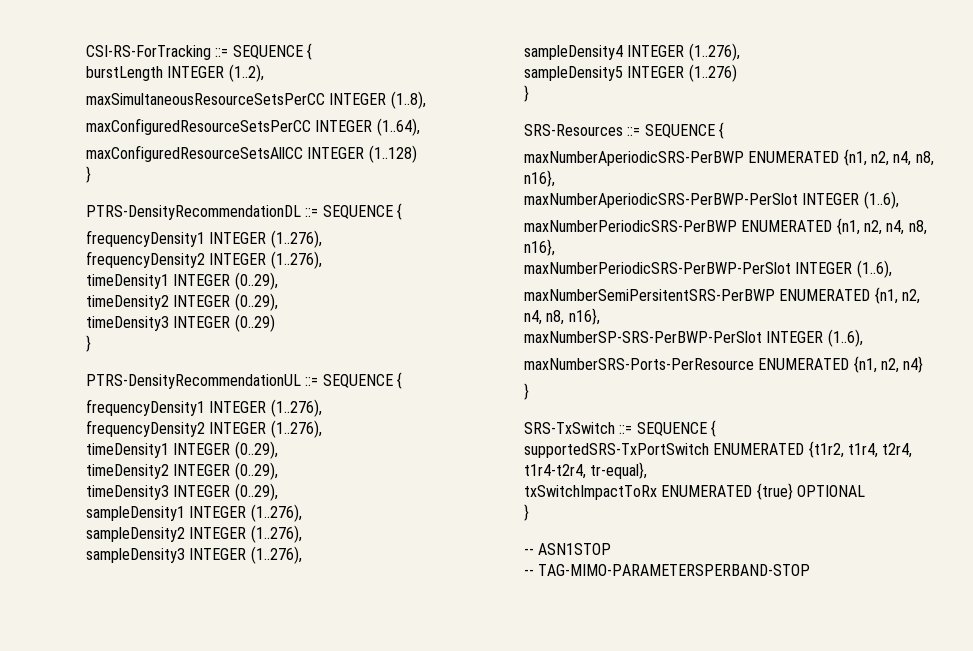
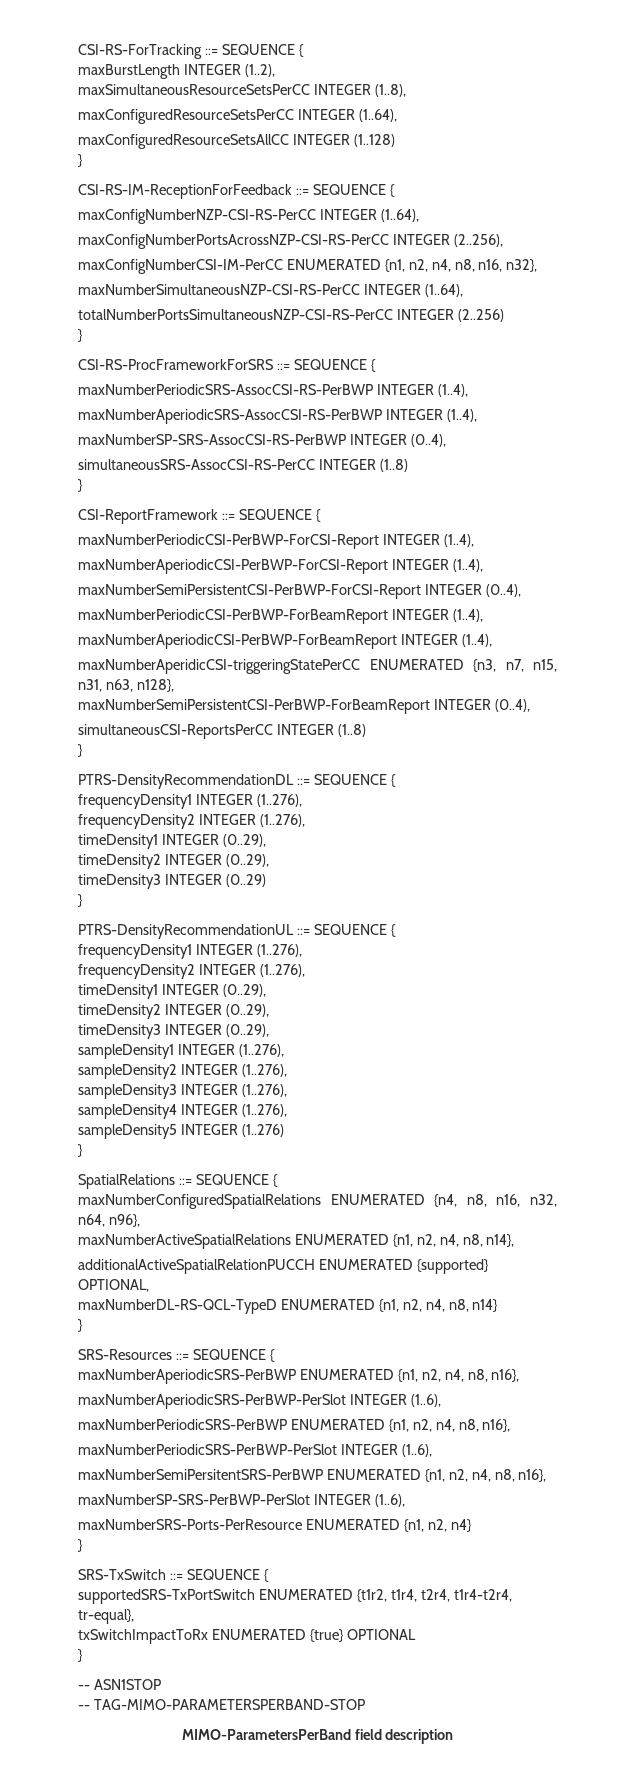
- burstLength INTEGER (1..2),
+ maxBurstLength INTEGER (1..2),
+ CSI-RS-IM-ReceptionForFeedback ::= SEQUENCE {
+ maxConfigNumberNZP-CSI-RS-PerCC INTEGER (1..64),
+ maxConfigNumberPortsAcrossNZP-CSI-RS-PerCC INTEGER (2..256),
+ maxConfigNumberCSI-IM-PerCC ENUMERATED {n1, n2, n4, n8, n16, n32},
+ maxNumberSimultaneousNZP-CSI-RS-PerCC INTEGER (1..64),
+ totalNumberPortsSimultaneousNZP-CSI-RS-PerCC INTEGER (2..256)
+ }
+ CSI-RS-ProcFrameworkForSRS ::= SEQUENCE {
+ maxNumberPeriodicSRS-AssocCSI-RS-PerBWP INTEGER (1..4),
+ maxNumberAperiodicSRS-AssocCSI-RS-PerBWP INTEGER (1..4),
+ maxNumberSP-SRS-AssocCSI-RS-PerBWP INTEGER (0..4),
+ simultaneousSRS-AssocCSI-RS-PerCC INTEGER (1..8)
+ }
+ CSI-ReportFramework ::= SEQUENCE {
+ maxNumberPeriodicCSI-PerBWP-ForCSI-Report INTEGER (1..4),
+ maxNumberAperiodicCSI-PerBWP-ForCSI-Report INTEGER (1..4),
+ maxNumberSemiPersistentCSI-PerBWP-ForCSI-Report INTEGER (0..4),
+ maxNumberPeriodicCSI-PerBWP-ForBeamReport INTEGER (1..4),
+ maxNumberAperiodicCSI-PerBWP-ForBeamReport INTEGER (1..4),
+ maxNumberAperidicCSI-triggeringStatePerCC ENUMERATED {n3, n7, n15, n31, n63, n128},
+ maxNumberSemiPersistentCSI-PerBWP-ForBeamReport INTEGER (0..4),
+ simultaneousCSI-ReportsPerCC INTEGER (1..8)
+ }
+ SpatialRelations ::= SEQUENCE {
+ maxNumberConfiguredSpatialRelations ENUMERATED {n4, n8, n16, n32, n64, n96},
+ maxNumberActiveSpatialRelations ENUMERATED {n1, n2, n4, n8, n14},
+ additionalActiveSpatialRelationPUCCH ENUMERATED {supported} OPTIONAL,
+ maxNumberDL-RS-QCL-TypeD ENUMERATED {n1, n2, n4, n8, n14}
+ }
+ MIMO-ParametersPerBand field description

